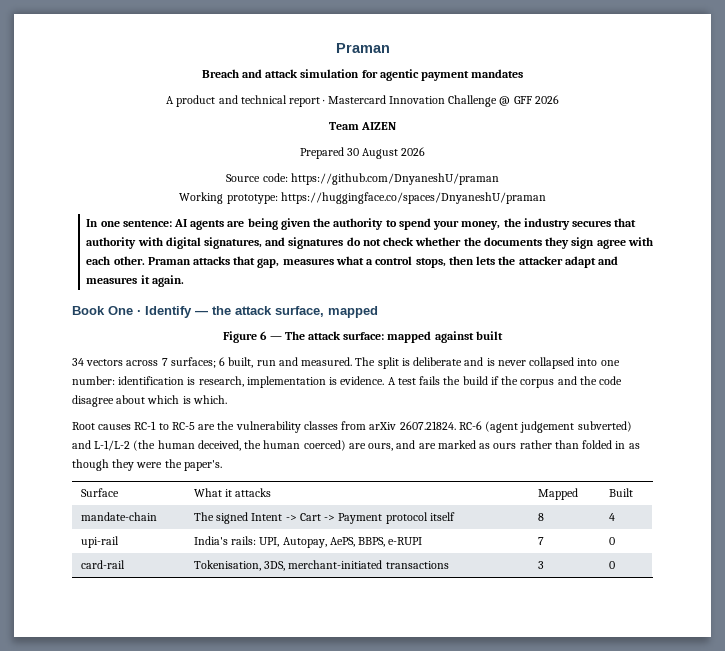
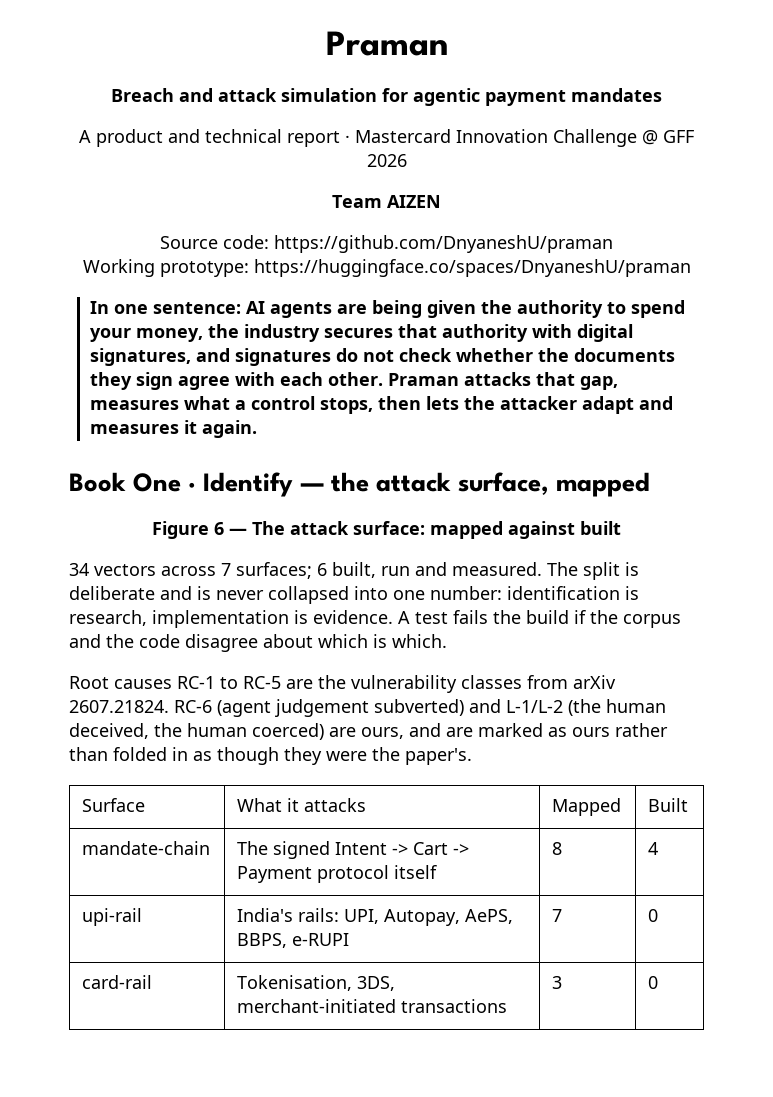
- Prepared 30 August 2026

